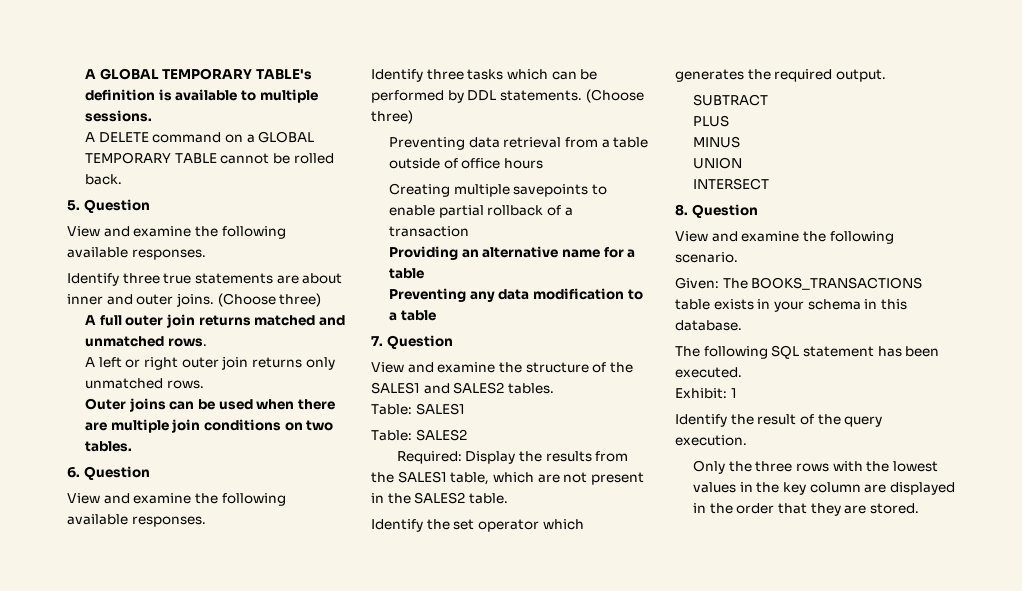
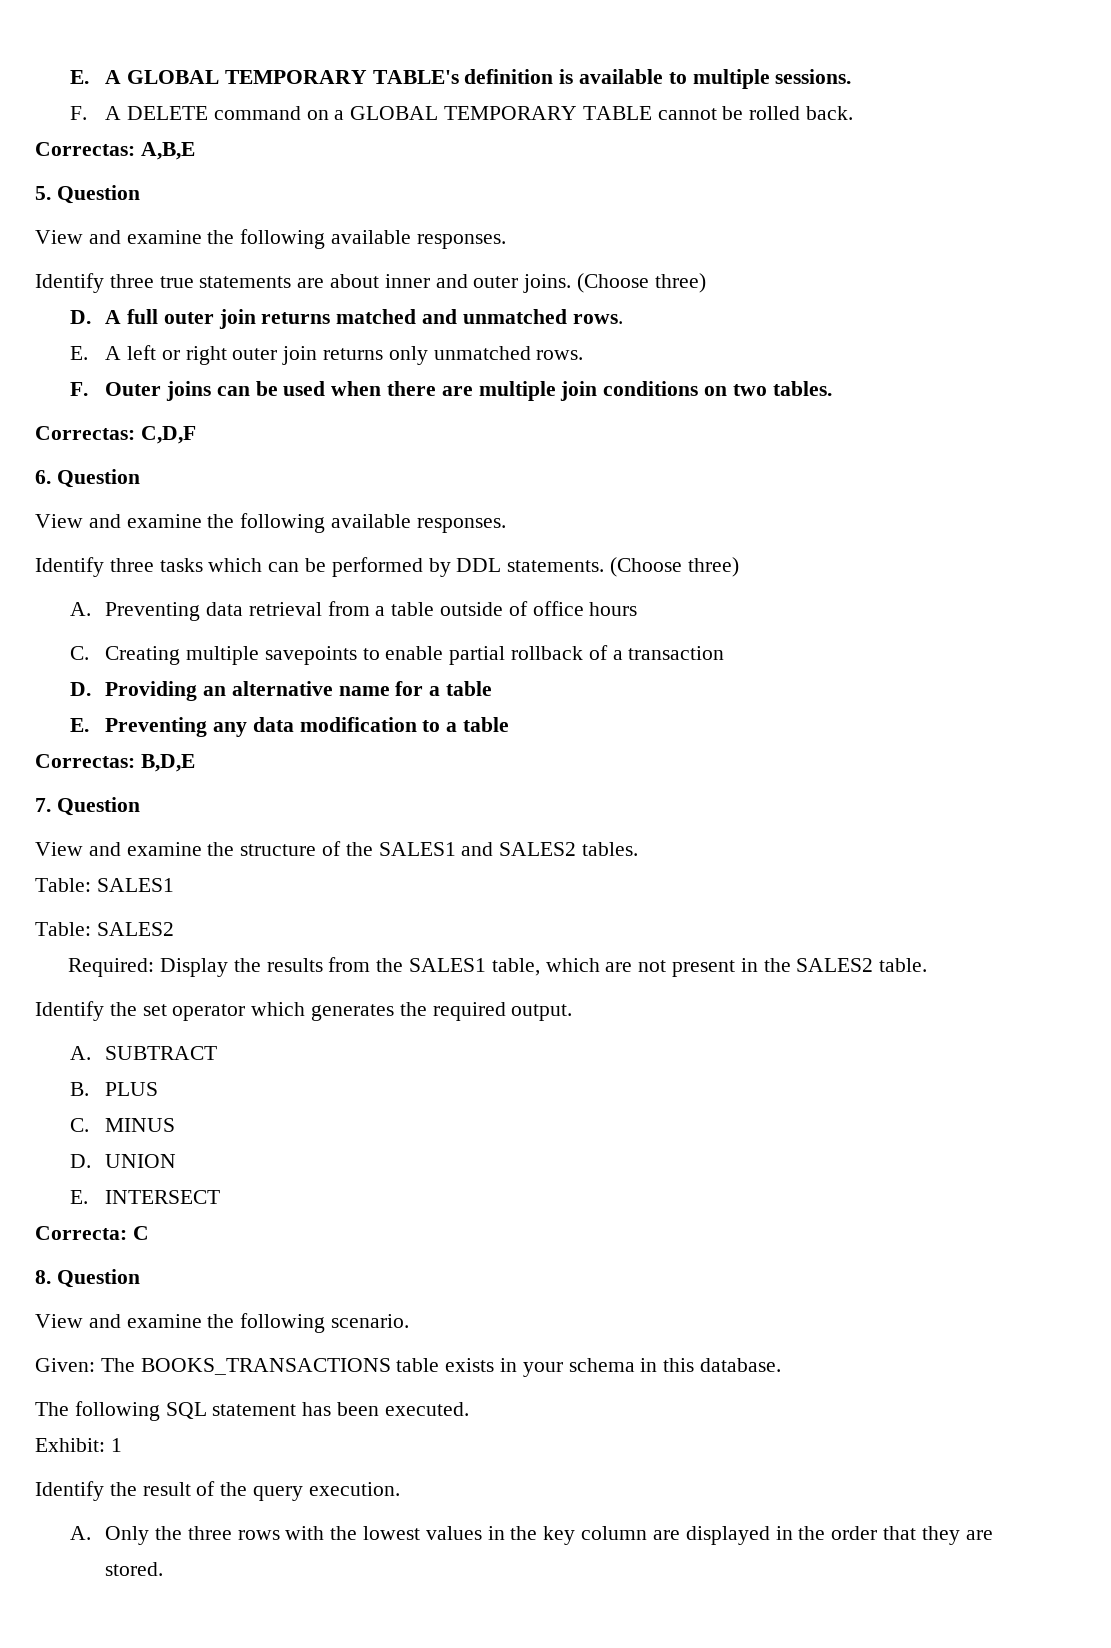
- A GLOBAL TEMPORARY TABLE's definition is available to multiple sessions.
+ E. A GLOBAL TEMPORARY TABLE's definition is available to multiple sessions.
- A DELETE command on a GLOBAL TEMPORARY TABLE cannot be rolled back.
+ F. A DELETE command on a GLOBAL TEMPORARY TABLE cannot be rolled back.
+ Correctas: A,B,E
- A full outer join returns matched and unmatched rows.
+ D. A full outer join returns matched and unmatched rows.
- A left or right outer join returns only unmatched rows.
+ E. A left or right outer join returns only unmatched rows.
- Outer joins can be used when there are multiple join conditions on two tables.
+ F. Outer joins can be used when there are multiple join conditions on two tables.
+ Correctas: C,D,F
- Preventing data retrieval from a table outside of office hours
+ A. Preventing data retrieval from a table outside of office hours
- Creating multiple savepoints to enable partial rollback of a transaction
+ C. Creating multiple savepoints to enable partial rollback of a transaction
- Providing an alternative name for a table
+ D. Providing an alternative name for a table
- Preventing any data modification to a table
+ E. Preventing any data modification to a table
+ Correctas: B,D,E
- SUBTRACT
+ A. SUBTRACT
- PLUS
+ B. PLUS
- MINUS
+ C. MINUS
- UNION
+ D. UNION
- INTERSECT
+ E. INTERSECT
+ Correcta: C
- Only the three rows with the lowest values in the key column are displayed in the order that they are stored.
+ A. Only the three rows with the lowest values in the key column are displayed in the order that they are stored.

